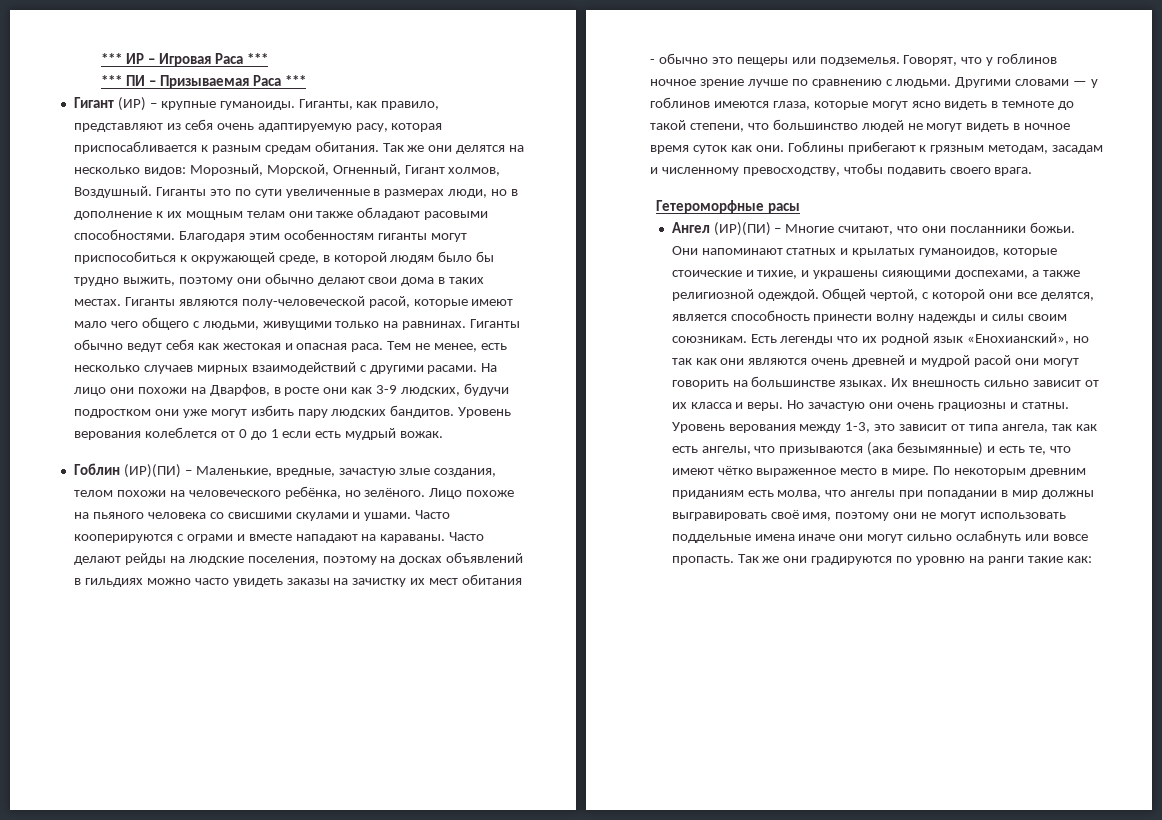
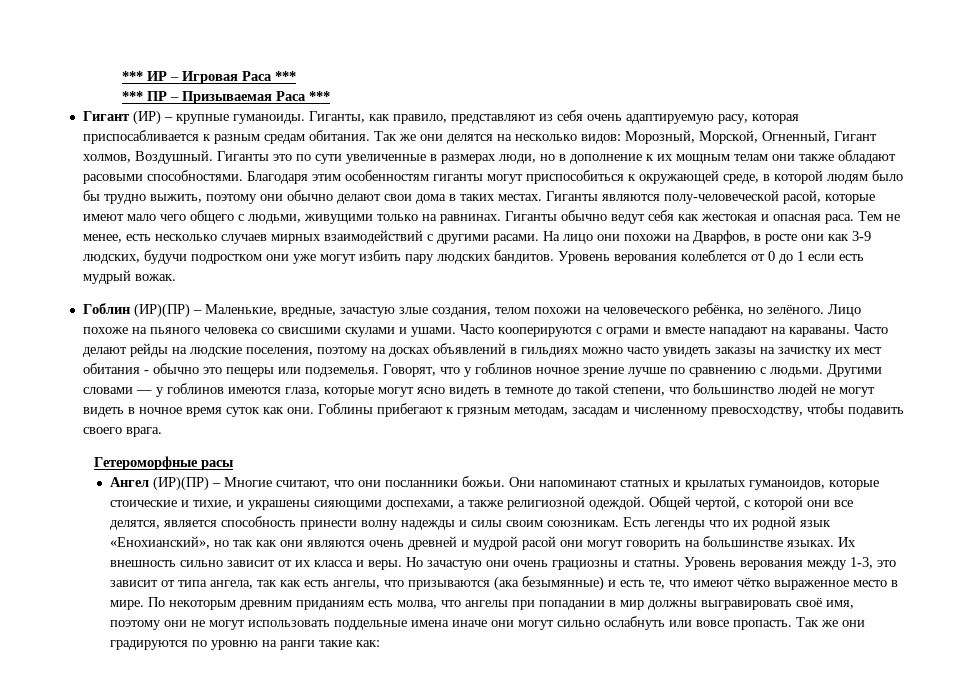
- *** ПИ – Призываемая Раса ***
+ *** ПР – Призываемая Раса ***
- Гоблин (ИР)(ПИ) – Маленькие, вредные, зачастую злые создания, телом похожи на человеческого ребёнка, но зелёного.
+ Гоблин (ИР)(ПР) – Маленькие, вредные, зачастую злые создания, телом похожи на человеческого ребёнка, но зелёного.
- Ангел (ИР)(ПИ) – Многие считают, что они посланники божьи.
+ Ангел (ИР)(ПР) – Многие считают, что они посланники божьи.

